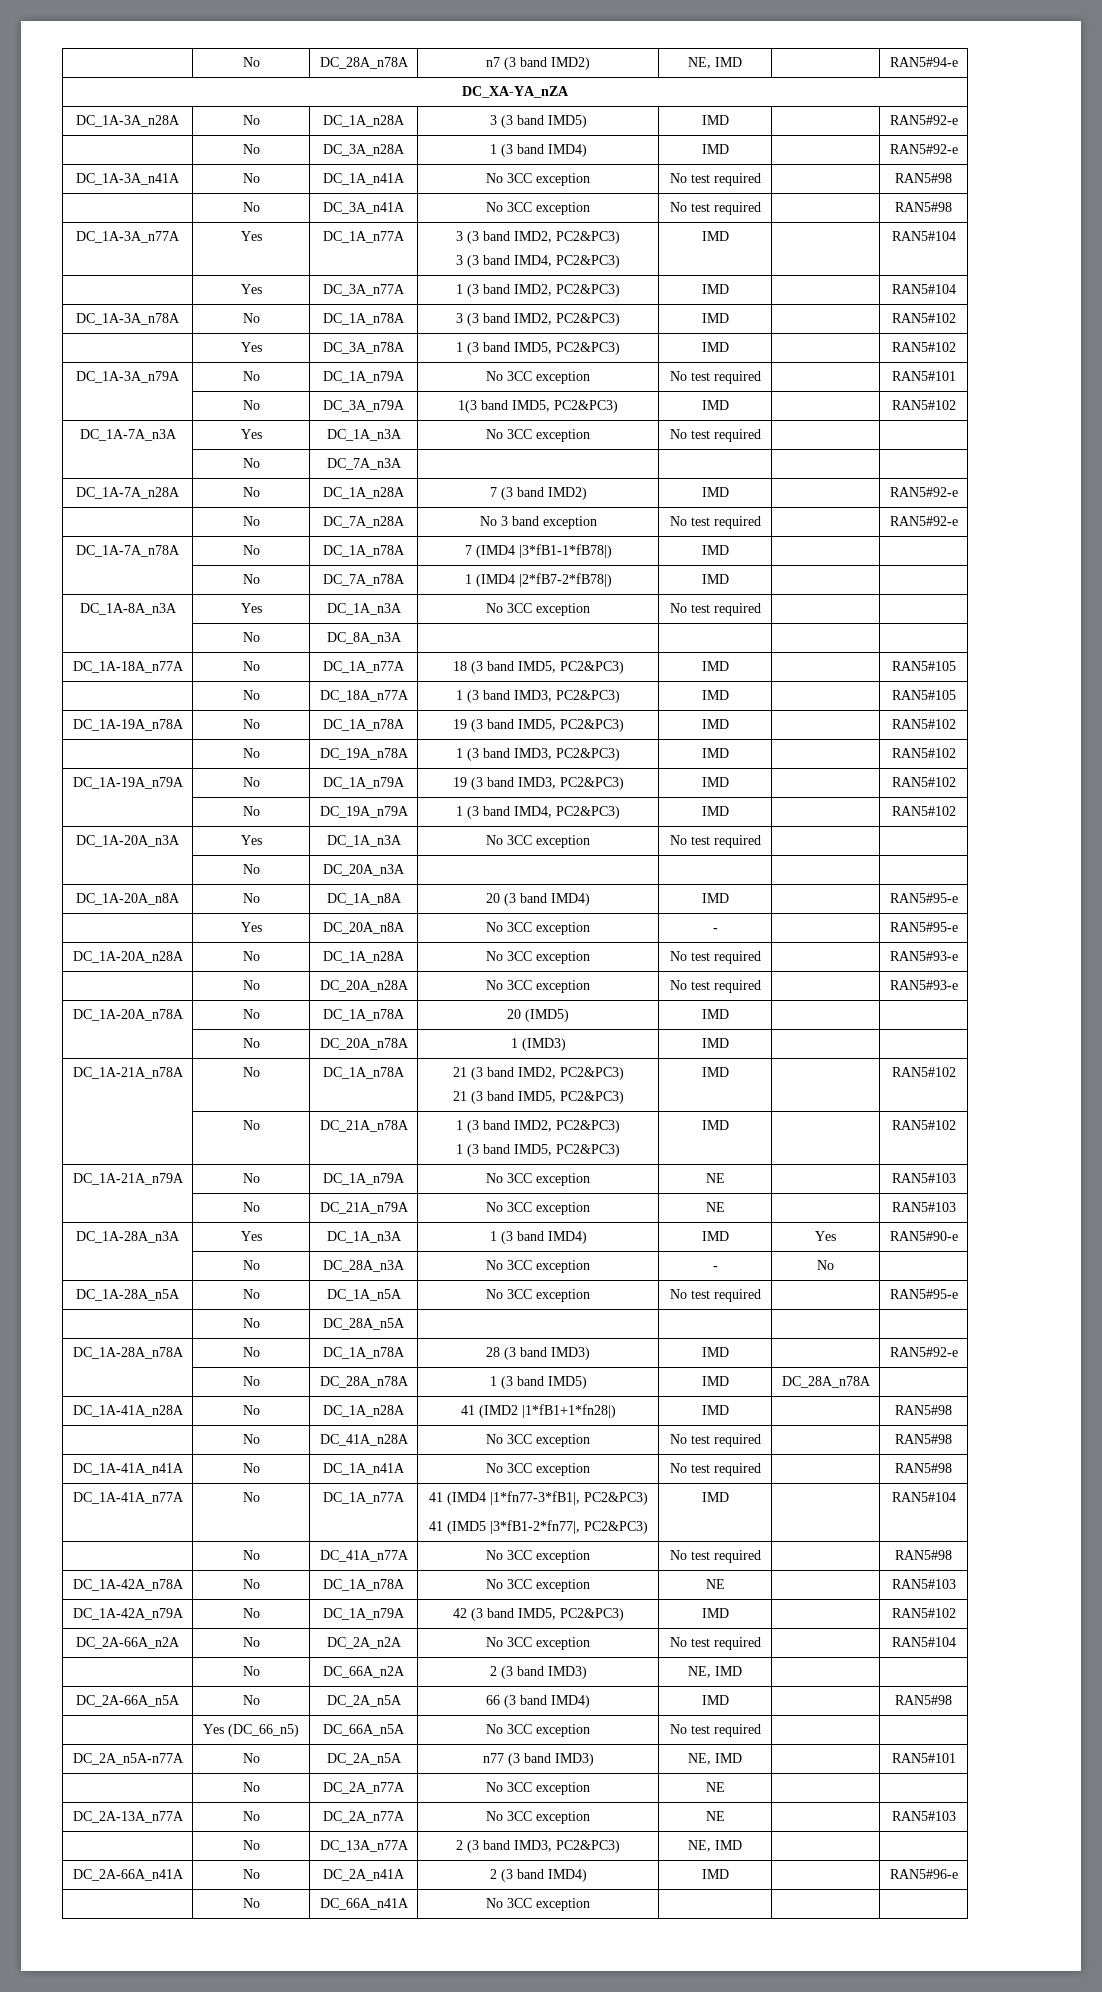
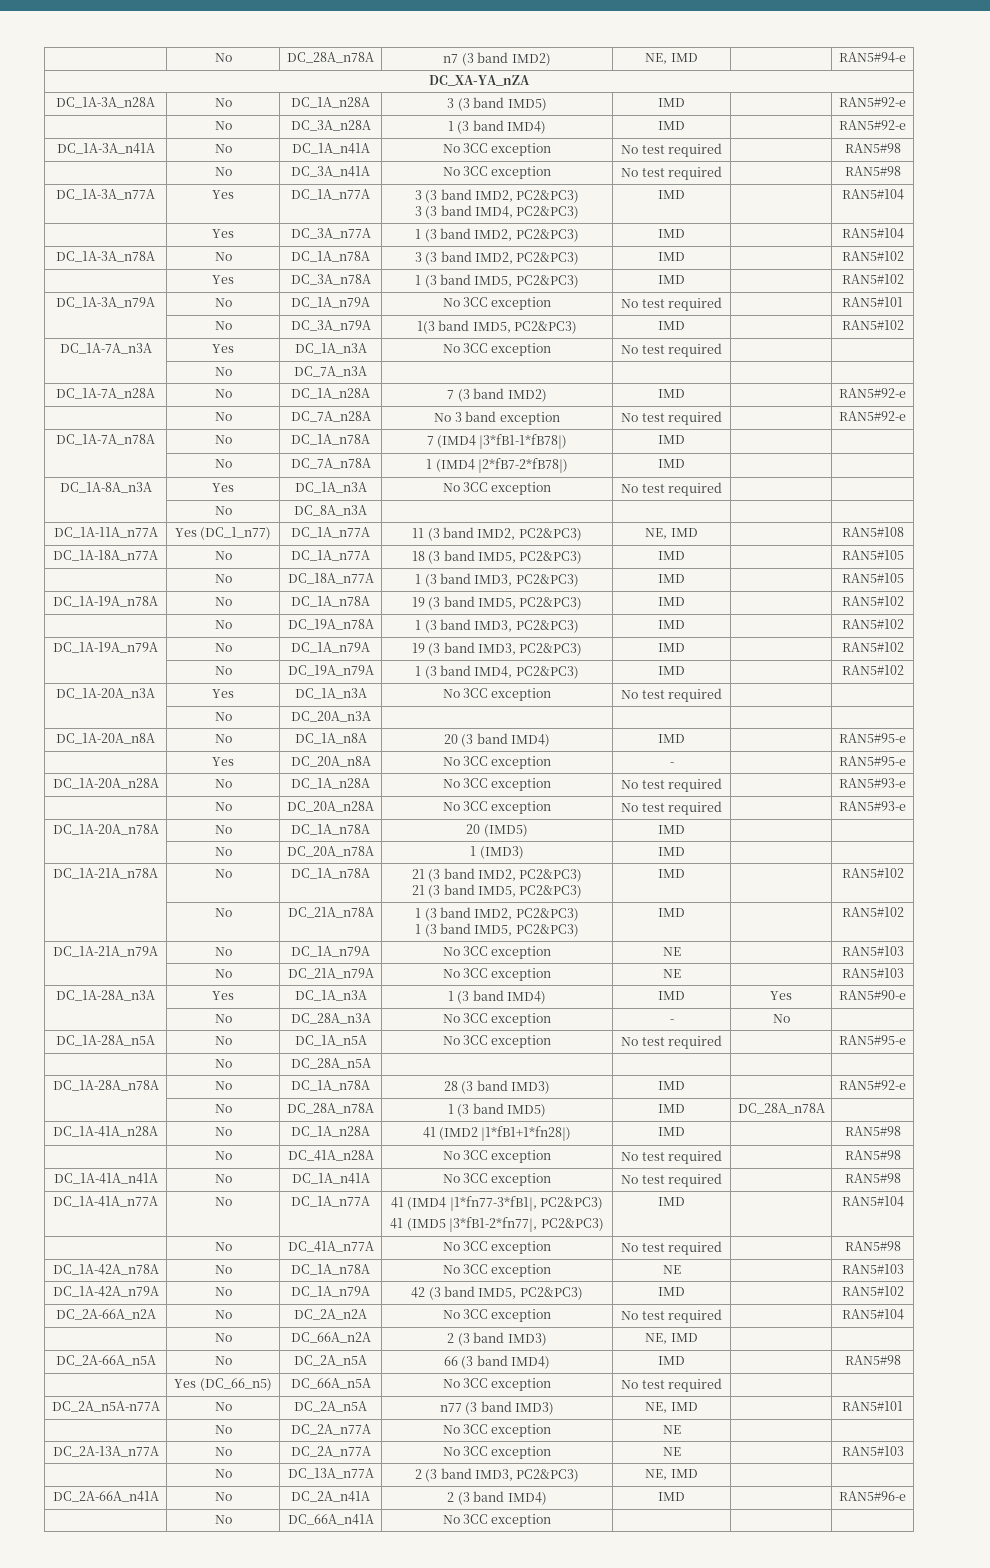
+ DC_1A-11A_n77A | Yes (DC_1_n77) | DC_1A_n77A | 11 (3 band IMD2, PC2&PC3) | NE, IMD | | RAN5#108

